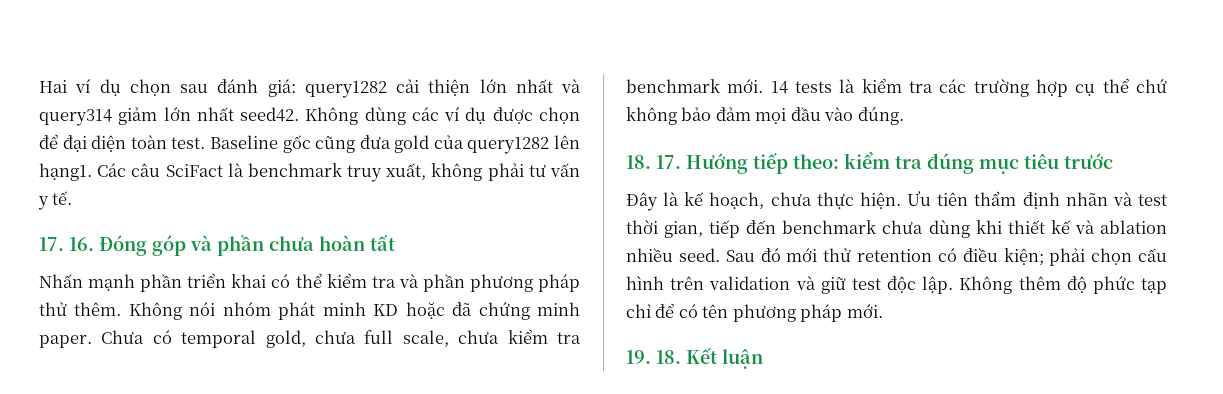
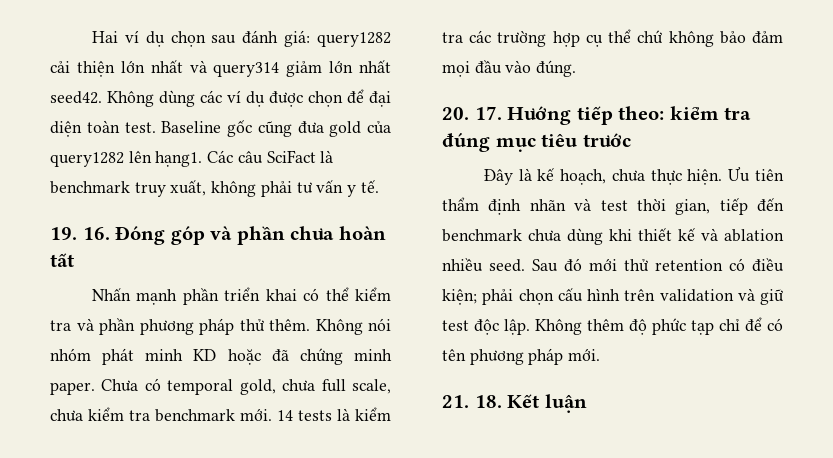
- 17. 16. Đóng góp và phần chưa hoàn tất
+ 19. 16. Đóng góp và phần chưa hoàn tất
- 18. 17. Hướng tiếp theo: kiểm tra đúng mục tiêu trước
+ 20. 17. Hướng tiếp theo: kiểm tra đúng mục tiêu trước
- 19. 18. Kết luận
+ 21. 18. Kết luận

